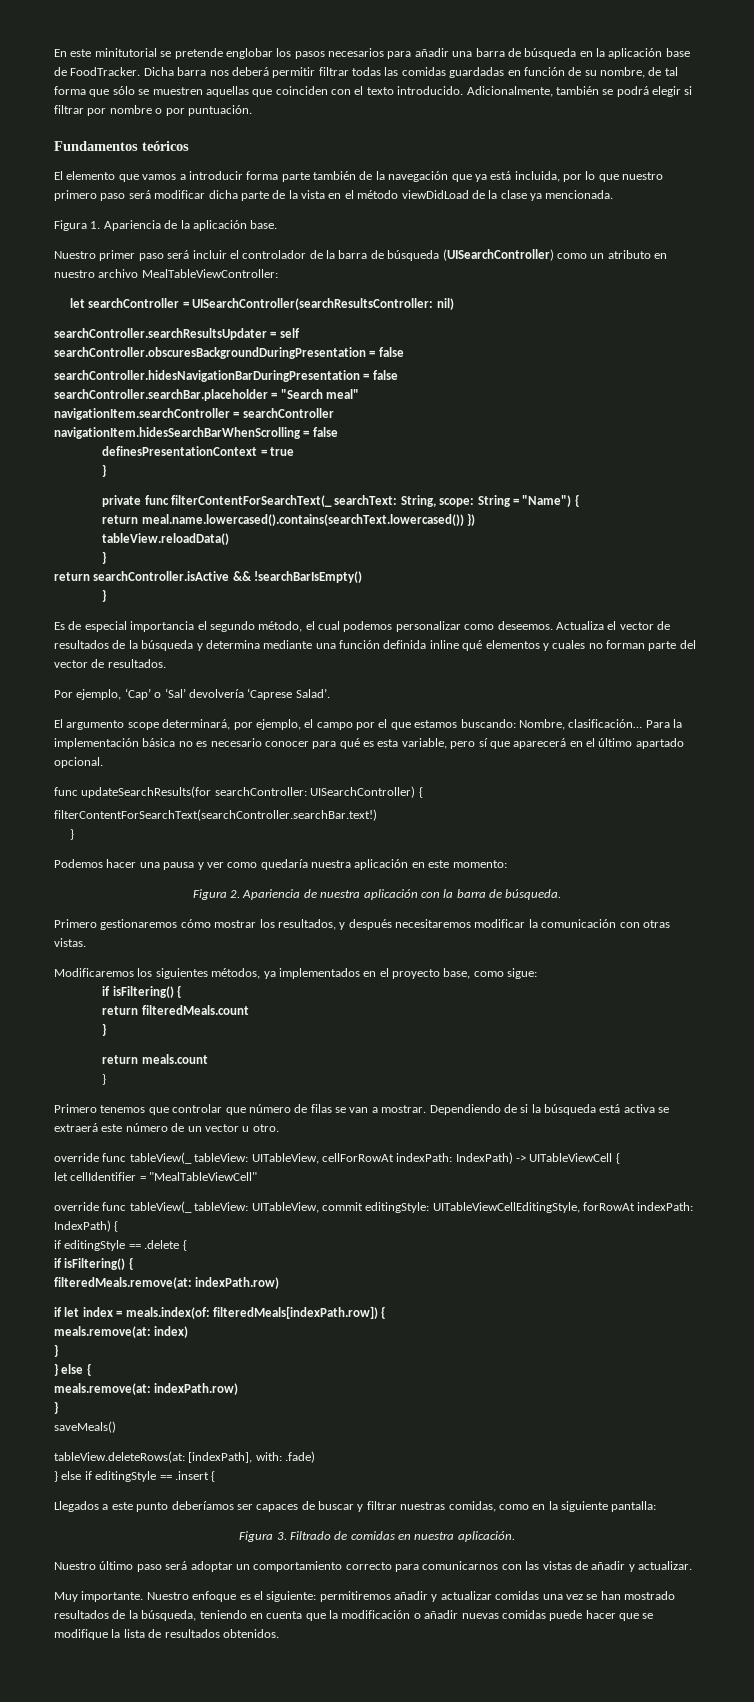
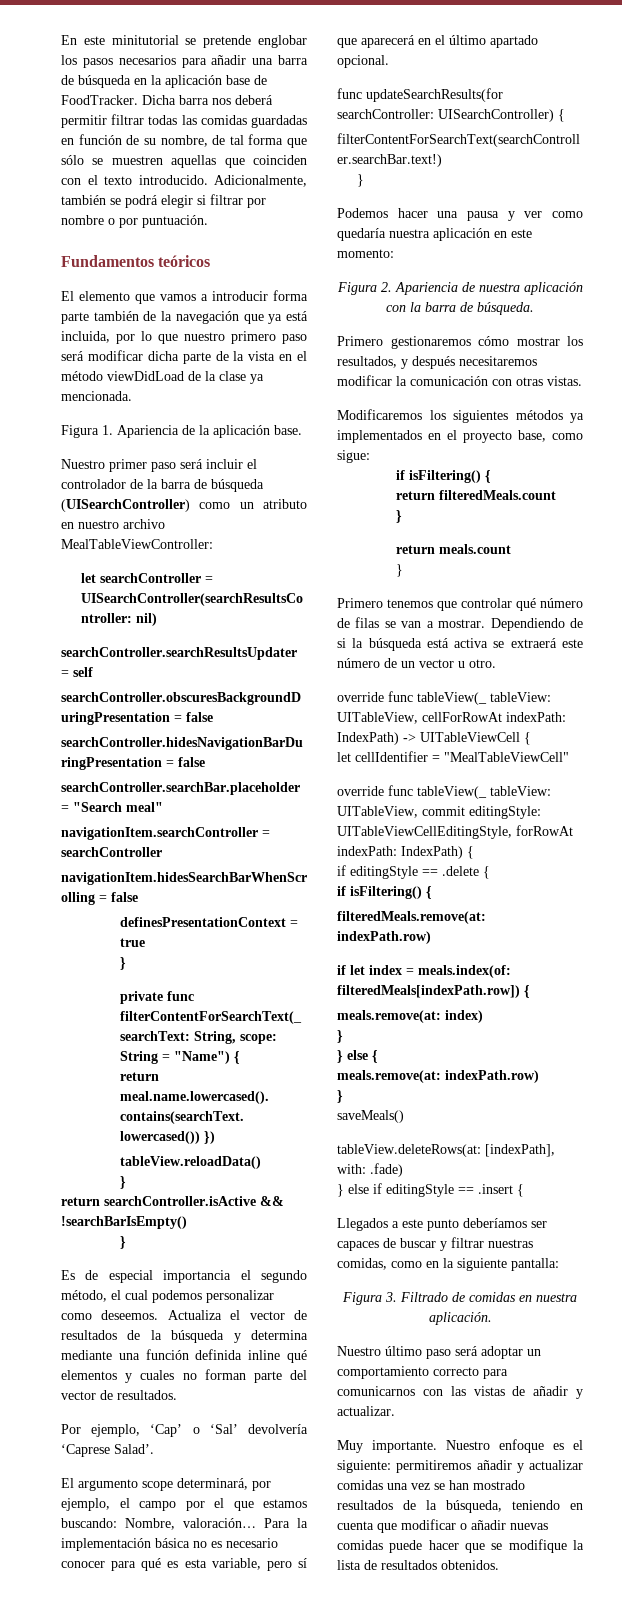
- El argumento scope determinará, por ejemplo, el campo por el que estamos buscando: Nombre, clasificación…
+ El argumento scope determinará, por ejemplo, el campo por el que estamos buscando: Nombre, valoración…
- Modificaremos los siguientes métodos, ya implementados en el proyecto base, como sigue:
+ Modificaremos los siguientes métodos ya implementados en el proyecto base, como sigue:
- Primero tenemos que controlar que número de filas se van a mostrar.
+ Primero tenemos que controlar qué número de filas se van a mostrar.
- Nuestro enfoque es el siguiente: permitiremos añadir y actualizar comidas una vez se han mostrado resultados de la búsqueda, teniendo en cuenta que la modificación o añadir nuevas comidas puede hacer que se modifique la lista de resultados obtenidos.
+ Nuestro enfoque es el siguiente: permitiremos añadir y actualizar comidas una vez se han mostrado resultados de la búsqueda, teniendo en cuenta que modificar o añadir nuevas comidas puede hacer que se modifique la lista de resultados obtenidos.

